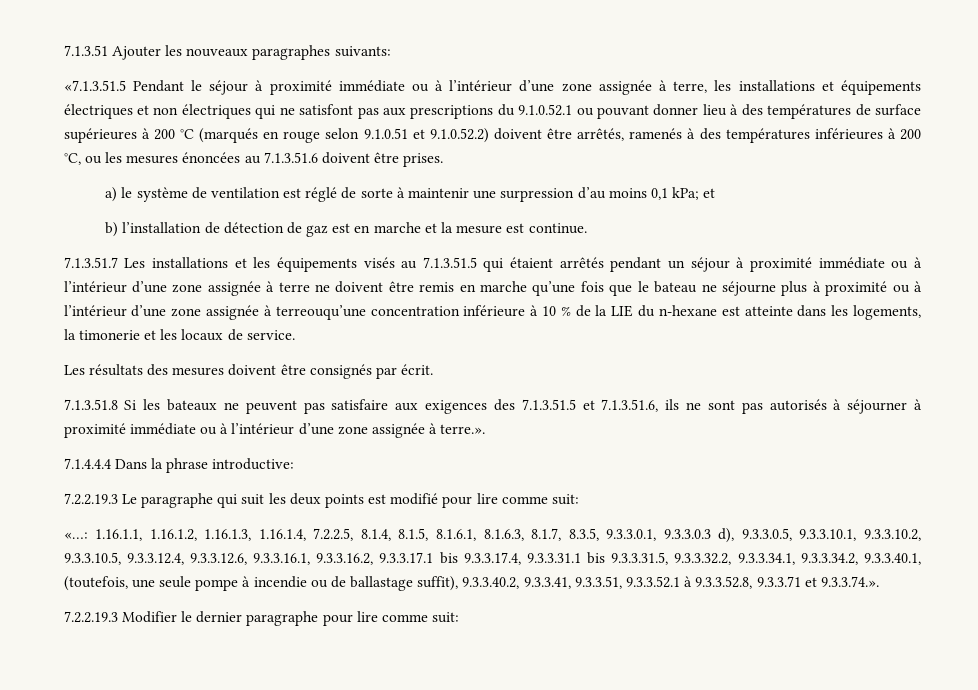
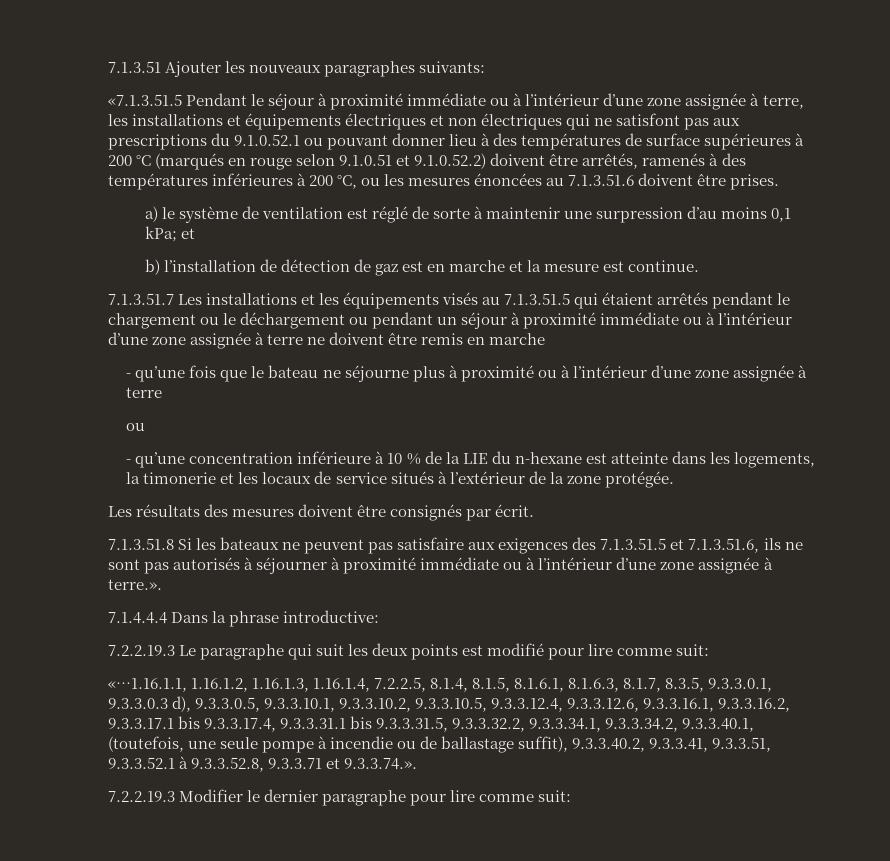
- 7.1.3.51.7 Les installations et les équipements visés au 7.1.3.51.5 qui étaient arrêtés pendant un séjour à proximité immédiate ou à l’intérieur d’une zone assignée à terre ne doivent être remis en marche qu’une fois que le bateau ne séjourne plus à proximité ou à l’intérieur d’une zone assignée à terreouqu’une concentration inférieure à 10 % de la LIE du n-hexane est atteinte dans les logements, la timonerie et les locaux de service.
+ 7.1.3.51.7 Les installations et les équipements visés au 7.1.3.51.5 qui étaient arrêtés pendant le chargement ou le déchargement ou pendant un séjour à proximité immédiate ou à l’intérieur d’une zone assignée à terre ne doivent être remis en marche
+ - qu’une fois que le bateau ne séjourne plus à proximité ou à l’intérieur d’une zone assignée à terre
+ ou
+ - qu’une concentration inférieure à 10 % de la LIE du n-hexane est atteinte dans les logements, la timonerie et les locaux de service situés à l’extérieur de la zone protégée.
- «…: 1.16.1.1, 1.16.1.2, 1.16.1.3, 1.16.1.4, 7.2.2.5, 8.1.4, 8.1.5, 8.1.6.1, 8.1.6.3, 8.1.7, 8.3.5, 9.3.3.0.1, 9.3.3.0.3 d), 9.3.3.0.5, 9.3.3.10.1, 9.3.3.10.2, 9.3.3.10.5, 9.3.3.12.4, 9.3.3.12.6, 9.3.3.16.1, 9.3.3.16.2, 9.3.3.17.1 bis 9.3.3.17.4, 9.3.3.31.1 bis 9.3.3.31.5, 9.3.3.32.2, 9.3.3.34.1, 9.3.3.34.2, 9.3.3.40.1, (toutefois, une seule pompe à incendie ou de ballastage suffit), 9.3.3.40.2, 9.3.3.41, 9.3.3.51, 9.3.3.52.1 à 9.3.3.52.8, 9.3.3.71 et 9.3.3.74.».
+ «…1.16.1.1, 1.16.1.2, 1.16.1.3, 1.16.1.4, 7.2.2.5, 8.1.4, 8.1.5, 8.1.6.1, 8.1.6.3, 8.1.7, 8.3.5, 9.3.3.0.1, 9.3.3.0.3 d), 9.3.3.0.5, 9.3.3.10.1, 9.3.3.10.2, 9.3.3.10.5, 9.3.3.12.4, 9.3.3.12.6, 9.3.3.16.1, 9.3.3.16.2, 9.3.3.17.1 bis 9.3.3.17.4, 9.3.3.31.1 bis 9.3.3.31.5, 9.3.3.32.2, 9.3.3.34.1, 9.3.3.34.2, 9.3.3.40.1, (toutefois, une seule pompe à incendie ou de ballastage suffit), 9.3.3.40.2, 9.3.3.41, 9.3.3.51, 9.3.3.52.1 à 9.3.3.52.8, 9.3.3.71 et 9.3.3.74.».

